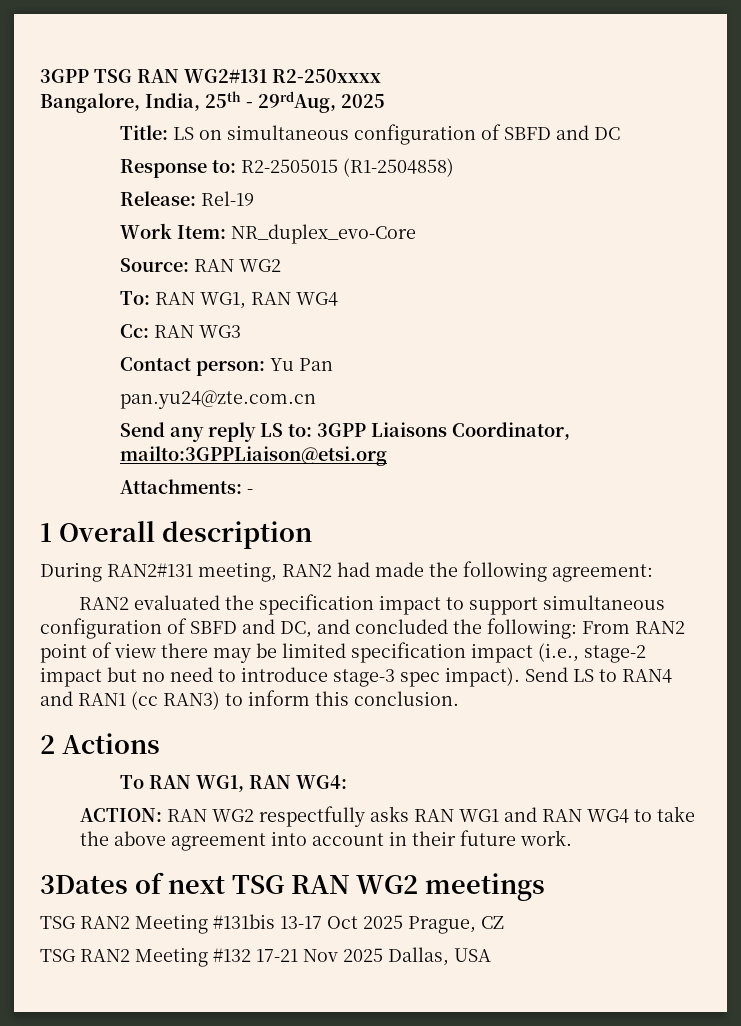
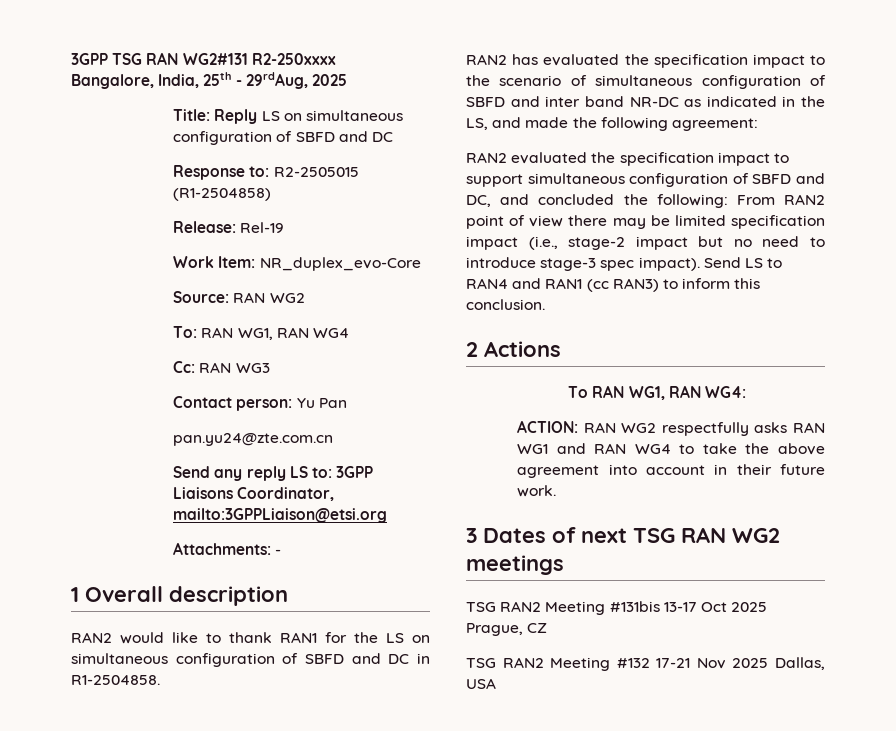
- Title: LS on simultaneous configuration of SBFD and DC
+ Title: Reply LS on simultaneous configuration of SBFD and DC
- During RAN2#131 meeting, RAN2 had made the following agreement:
+ RAN2 would like to thank RAN1 for the LS on simultaneous configuration of SBFD and DC in R1-2504858.
+ RAN2 has evaluated the specification impact to the scenario of simultaneous configuration of SBFD and inter band NR-DC as indicated in the LS, and made the following agreement:
- 3Dates of next TSG RAN WG2 meetings
+ 3 Dates of next TSG RAN WG2 meetings

